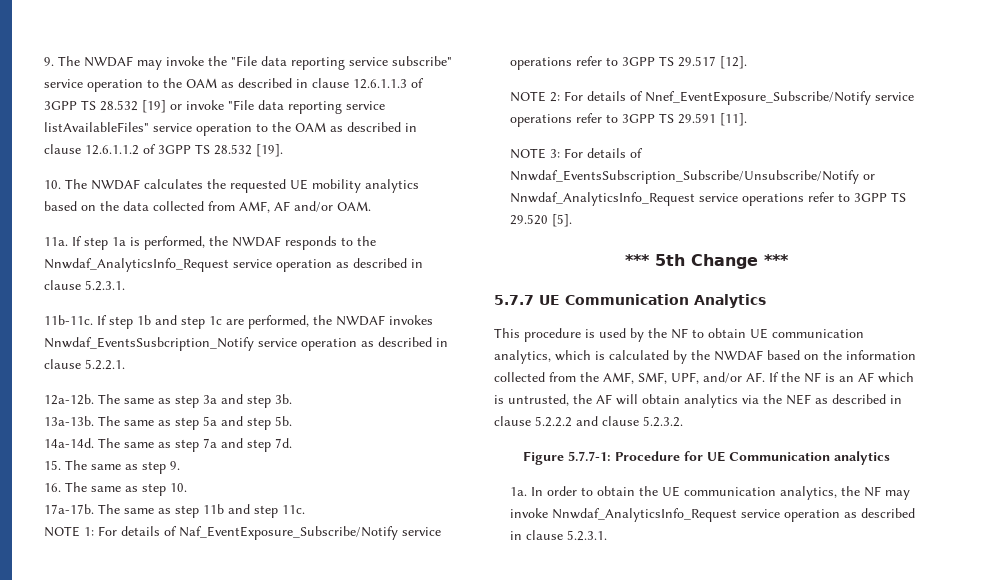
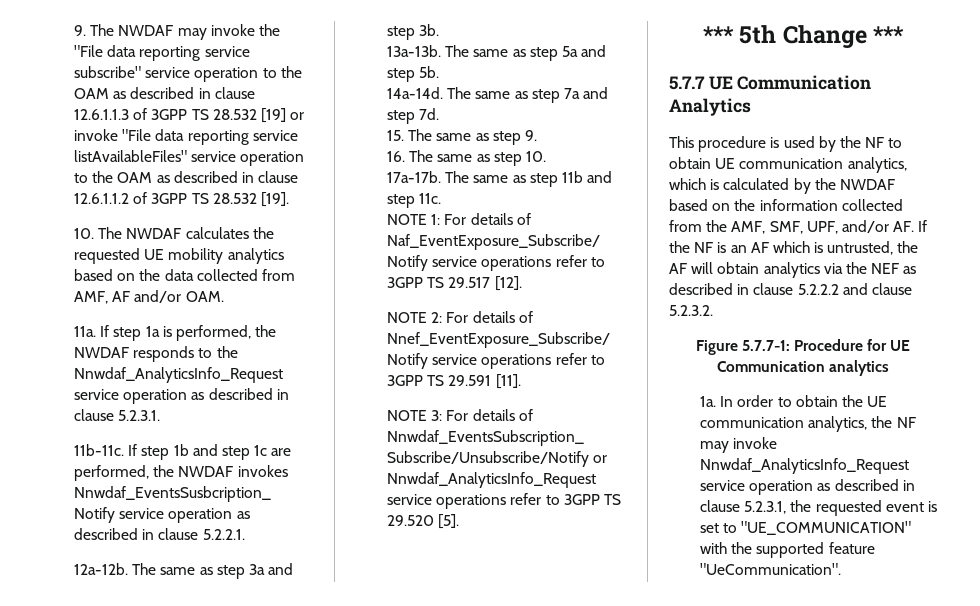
- In order to obtain the UE communication analytics, the NF may invoke Nnwdaf_AnalyticsInfo_Request service operation as described in clause 5.2.3.1.
+ In order to obtain the UE communication analytics, the NF may invoke Nnwdaf_AnalyticsInfo_Request service operation as described in clause 5.2.3.1, the requested event is set to "UE_COMMUNICATION" with the supported feature "UeCommunication".

